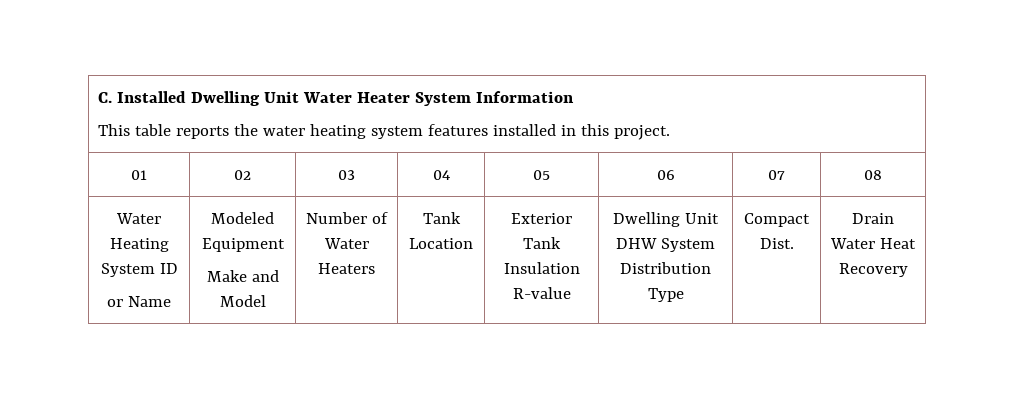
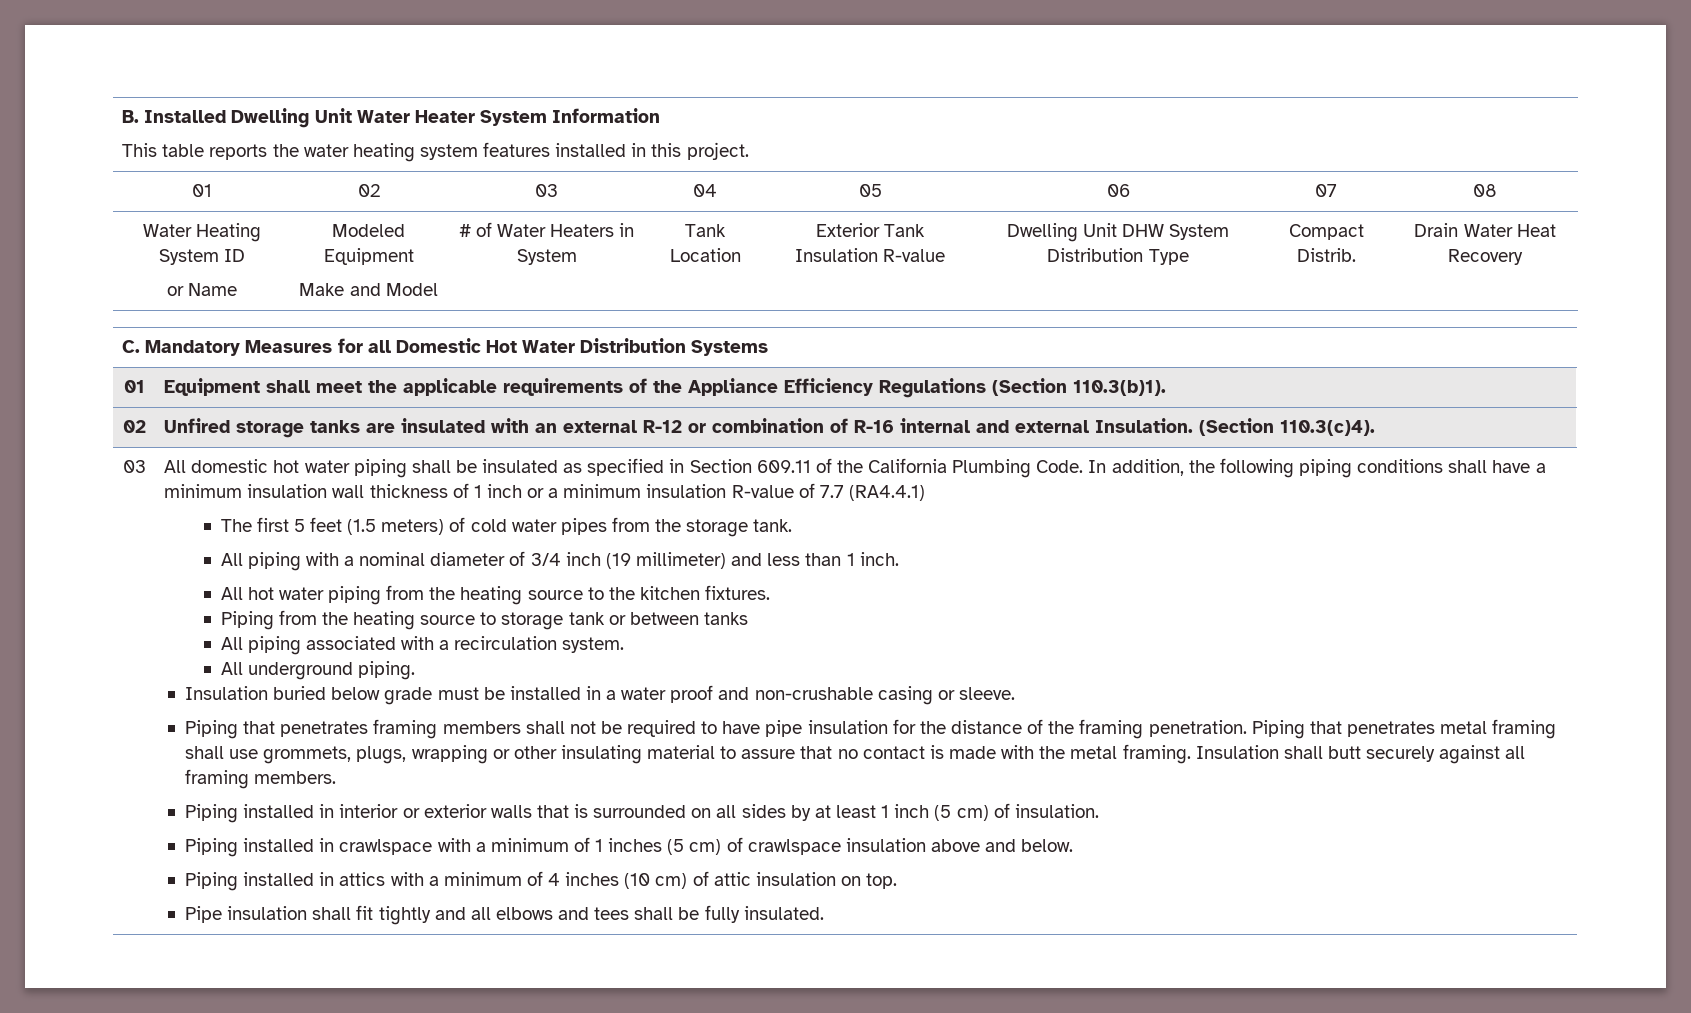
- C. Installed Dwelling Unit Water Heater System Information
+ B. Installed Dwelling Unit Water Heater System Information
  Water Heating System ID
  or Name | Modeled Equipment
- Make and Model | Number of Water Heaters | Tank Location | Exterior Tank Insulation R-value | Dwelling Unit DHW System Distribution Type | Compact Dist. | Drain Water Heat Recovery
+ Make and Model | # of Water Heaters in System | Tank Location | Exterior Tank Insulation R-value | Dwelling Unit DHW System Distribution Type | Compact Distrib. | Drain Water Heat Recovery
+ C. Mandatory Measures for all Domestic Hot Water Distribution Systems
+ 01 | Equipment shall meet the applicable requirements of the Appliance Efficiency Regulations (Section 110.3(b)1).
+ 02 | Unfired storage tanks are insulated with an external R-12 or combination of R-16 internal and external Insulation. (Section 110.3(c)4).
+ 03 | All domestic hot water piping shall be insulated as specified in Section 609.11 of the California Plumbing Code. In addition, the following piping conditions shall have a minimum insulation wall thickness of 1 inch or a minimum insulation R-value of 7.7 (RA4.4.1)
+ The first 5 feet (1.5 meters) of cold water pipes from the storage tank.
+ All piping with a nominal diameter of 3/4 inch (19 millimeter) and less than 1 inch.
+ All hot water piping from the heating source to the kitchen fixtures.
+ Piping from the heating source to storage tank or between tanks
+ All piping associated with a recirculation system.
+ All underground piping.
+ Insulation buried below grade must be installed in a water proof and non-crushable casing or sleeve.
+ Piping that penetrates framing members shall not be required to have pipe insulation for the distance of the framing penetration. Piping that penetrates metal framing shall use grommets, plugs, wrapping or other insulating material to assure that no contact is made with the metal framing. Insulation shall butt securely against all framing members.
+ Piping installed in interior or exterior walls that is surrounded on all sides by at least 1 inch (5 cm) of insulation.
+ Piping installed in crawlspace with a minimum of 1 inches (5 cm) of crawlspace insulation above and below.
+ Piping installed in attics with a minimum of 4 inches (10 cm) of attic insulation on top.
+ Pipe insulation shall fit tightly and all elbows and tees shall be fully insulated.

